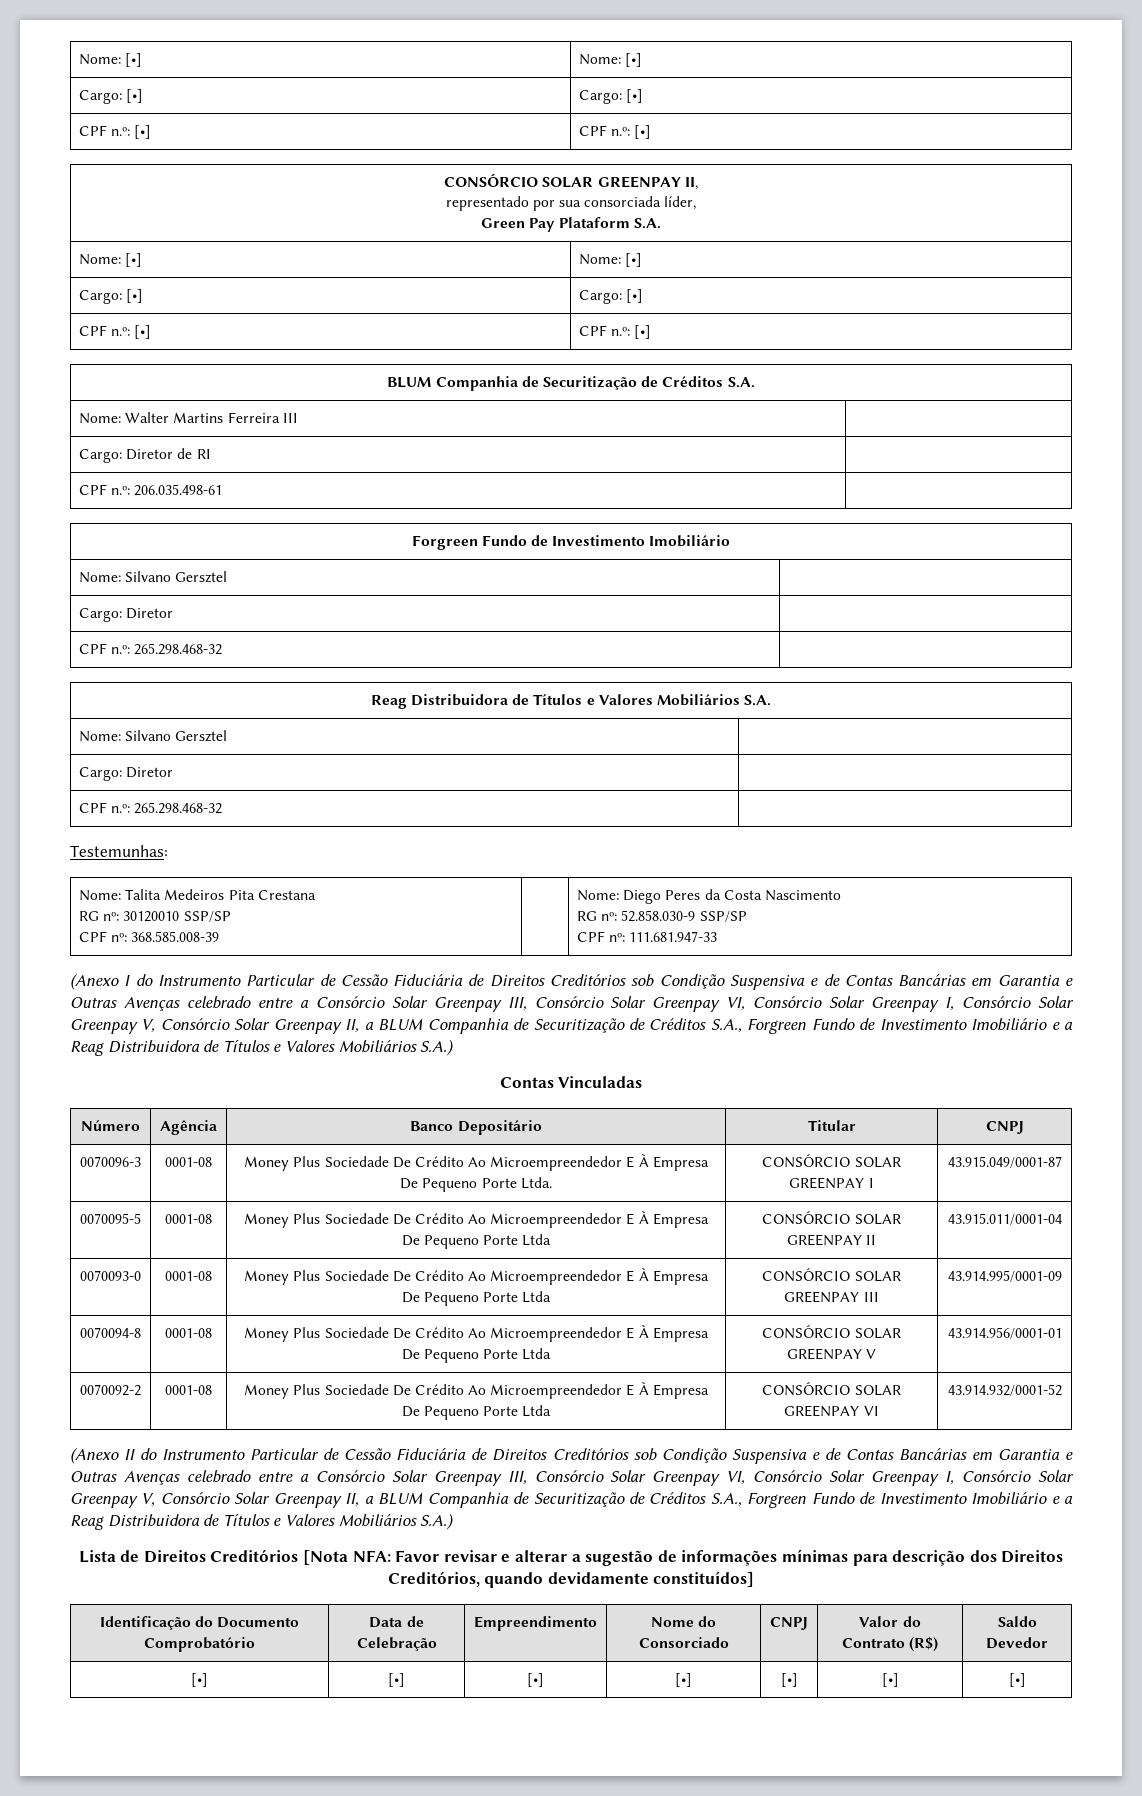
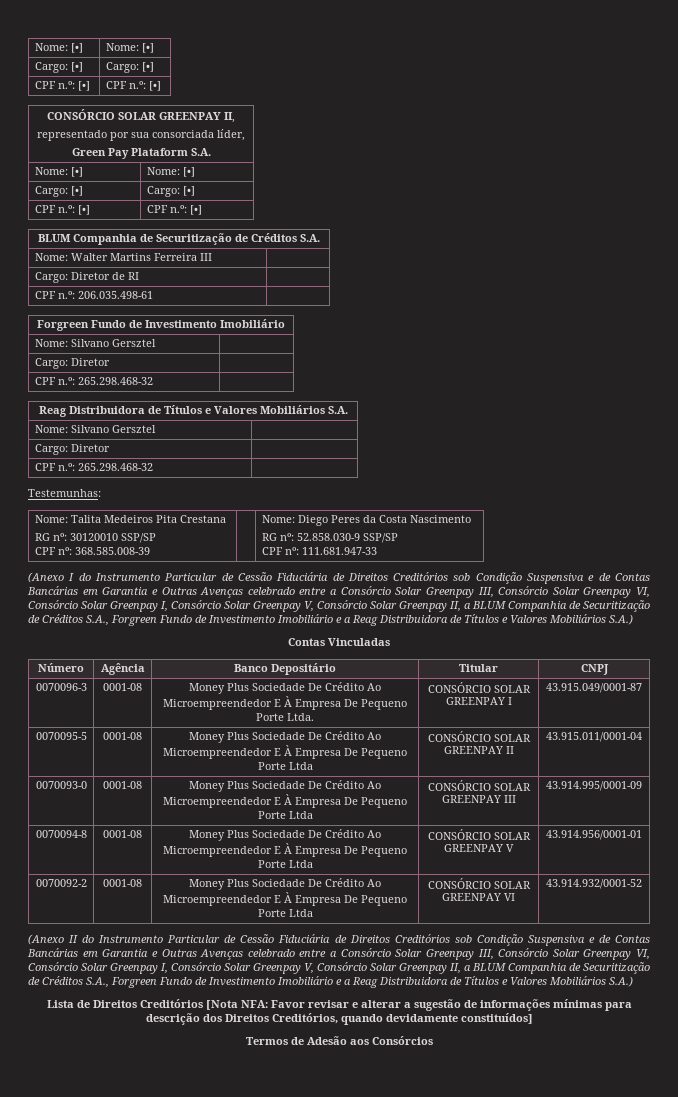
- Identificação do Documento Comprobatório | Data de Celebração | Empreendimento | Nome do Consorciado | CNPJ | Valor do Contrato (R$) | Saldo Devedor
- [•] | [•] | [•] | [•] | [•] | [•] | [•]
+ Termos de Adesão aos Consórcios

